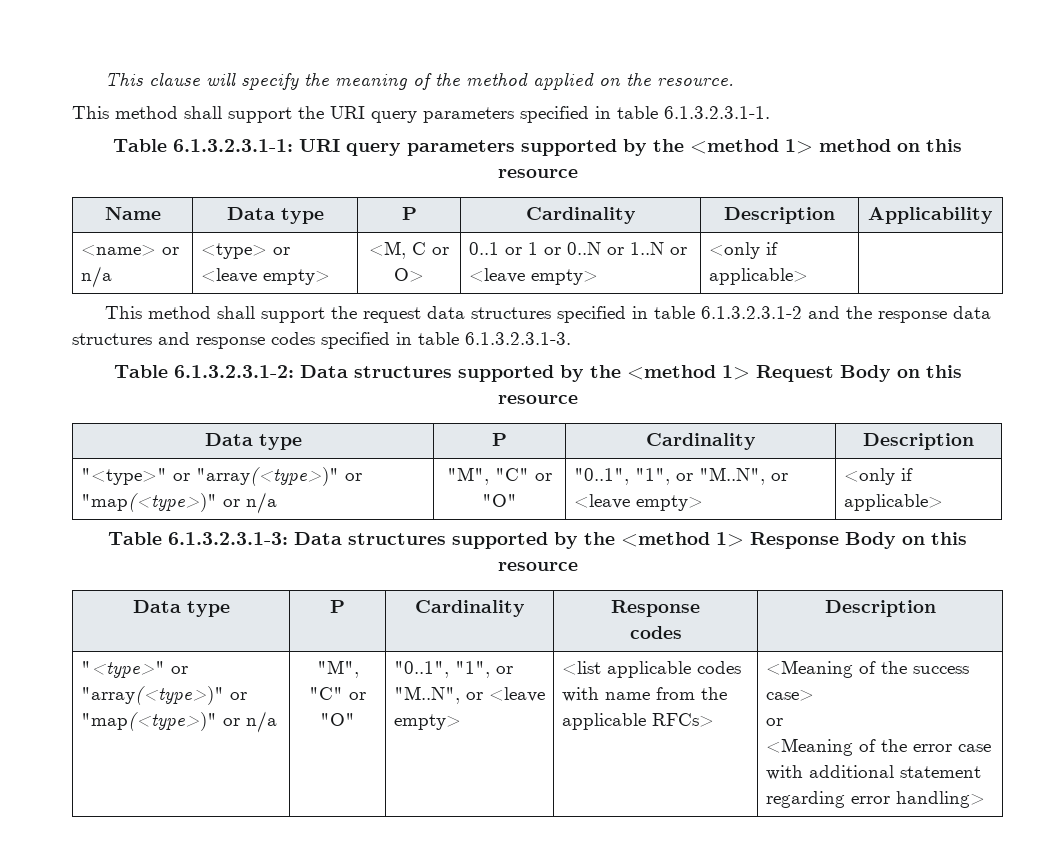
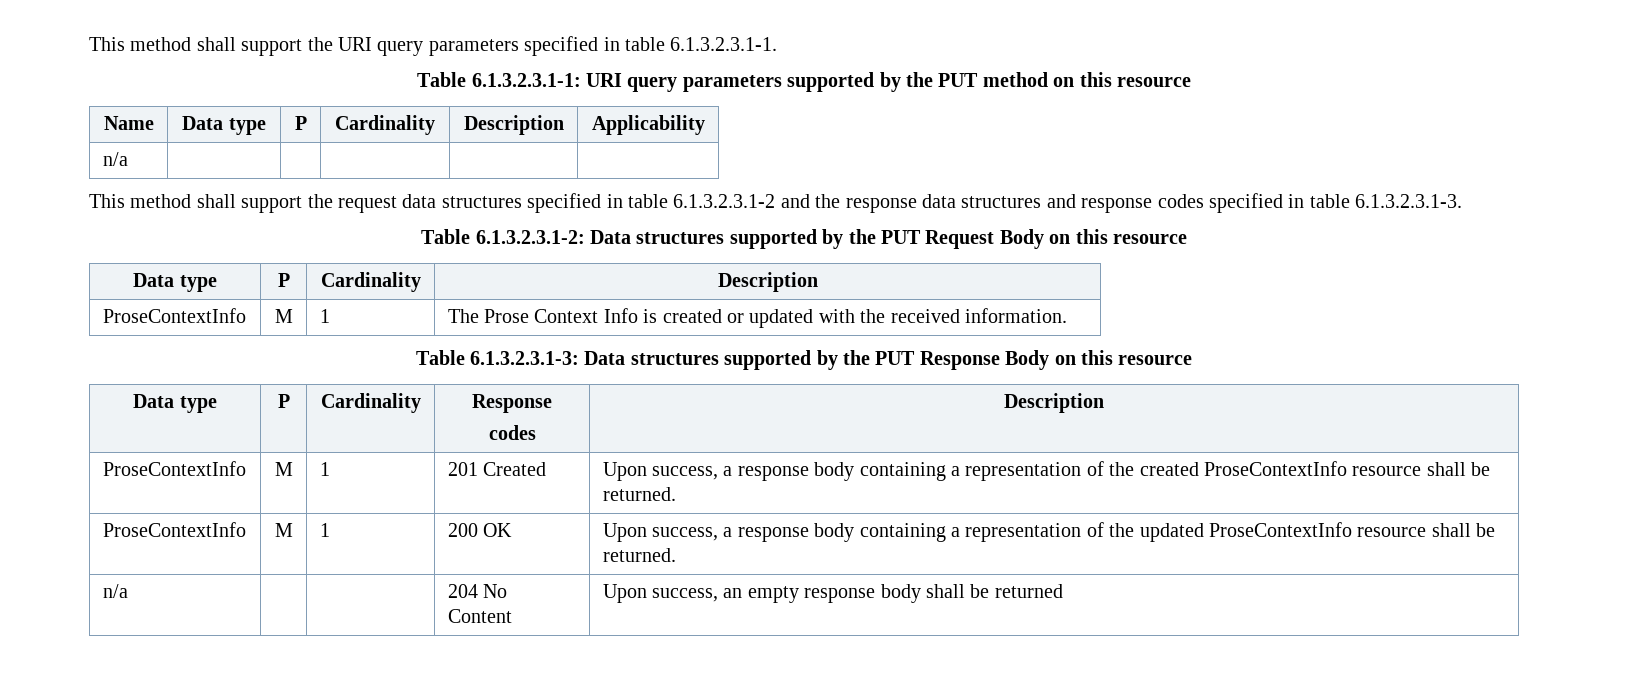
- This clause will specify the meaning of the method applied on the resource.
- Table 6.1.3.2.3.1-1: URI query parameters supported by the <method 1> method on this resource
+ Table 6.1.3.2.3.1-1: URI query parameters supported by the PUT method on this resource
- <name> or n/a | <type> or <leave empty> | <M, C or O> | 0..1 or 1 or 0..N or 1..N or <leave empty> | <only if applicable> |
+ n/a | | | | |
- Table 6.1.3.2.3.1-2: Data structures supported by the <method 1> Request Body on this resource
+ Table 6.1.3.2.3.1-2: Data structures supported by the PUT Request Body on this resource
- "<type>" or "array(<type>)" or "map(<type>)" or n/a | "M", "C" or "O" | "0..1", "1", or "M..N", or <leave empty> | <only if applicable>
+ ProseContextInfo | M | 1 | The Prose Context Info is created or updated with the received information.
- Table 6.1.3.2.3.1-3: Data structures supported by the <method 1> Response Body on this resource
+ Table 6.1.3.2.3.1-3: Data structures supported by the PUT Response Body on this resource
- "<type>" or "array(<type>)" or "map(<type>)" or n/a | "M", "C" or "O" | "0..1", "1", or "M..N", or <leave empty> | <list applicable codes with name from the applicable RFCs> | <Meaning of the success case>
- or
- <Meaning of the error case with additional statement regarding error handling>
+ ProseContextInfo | M | 1 | 201 Created | Upon success, a response body containing a representation of the created ProseContextInfo resource shall be returned.
+ ProseContextInfo | M | 1 | 200 OK | Upon success, a response body containing a representation of the updated ProseContextInfo resource shall be returned.
+ n/a | | | 204 No Content | Upon success, an empty response body shall be returned

